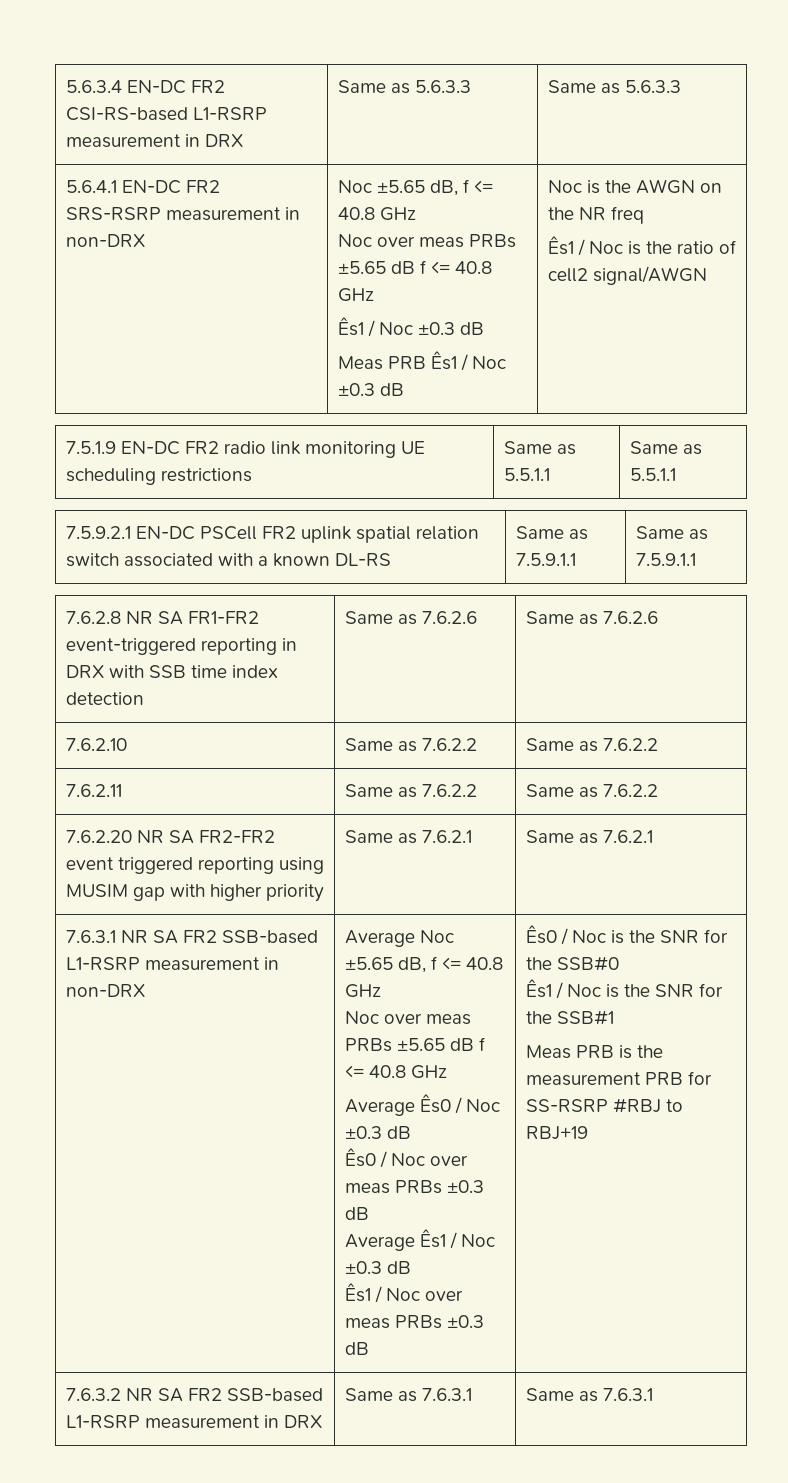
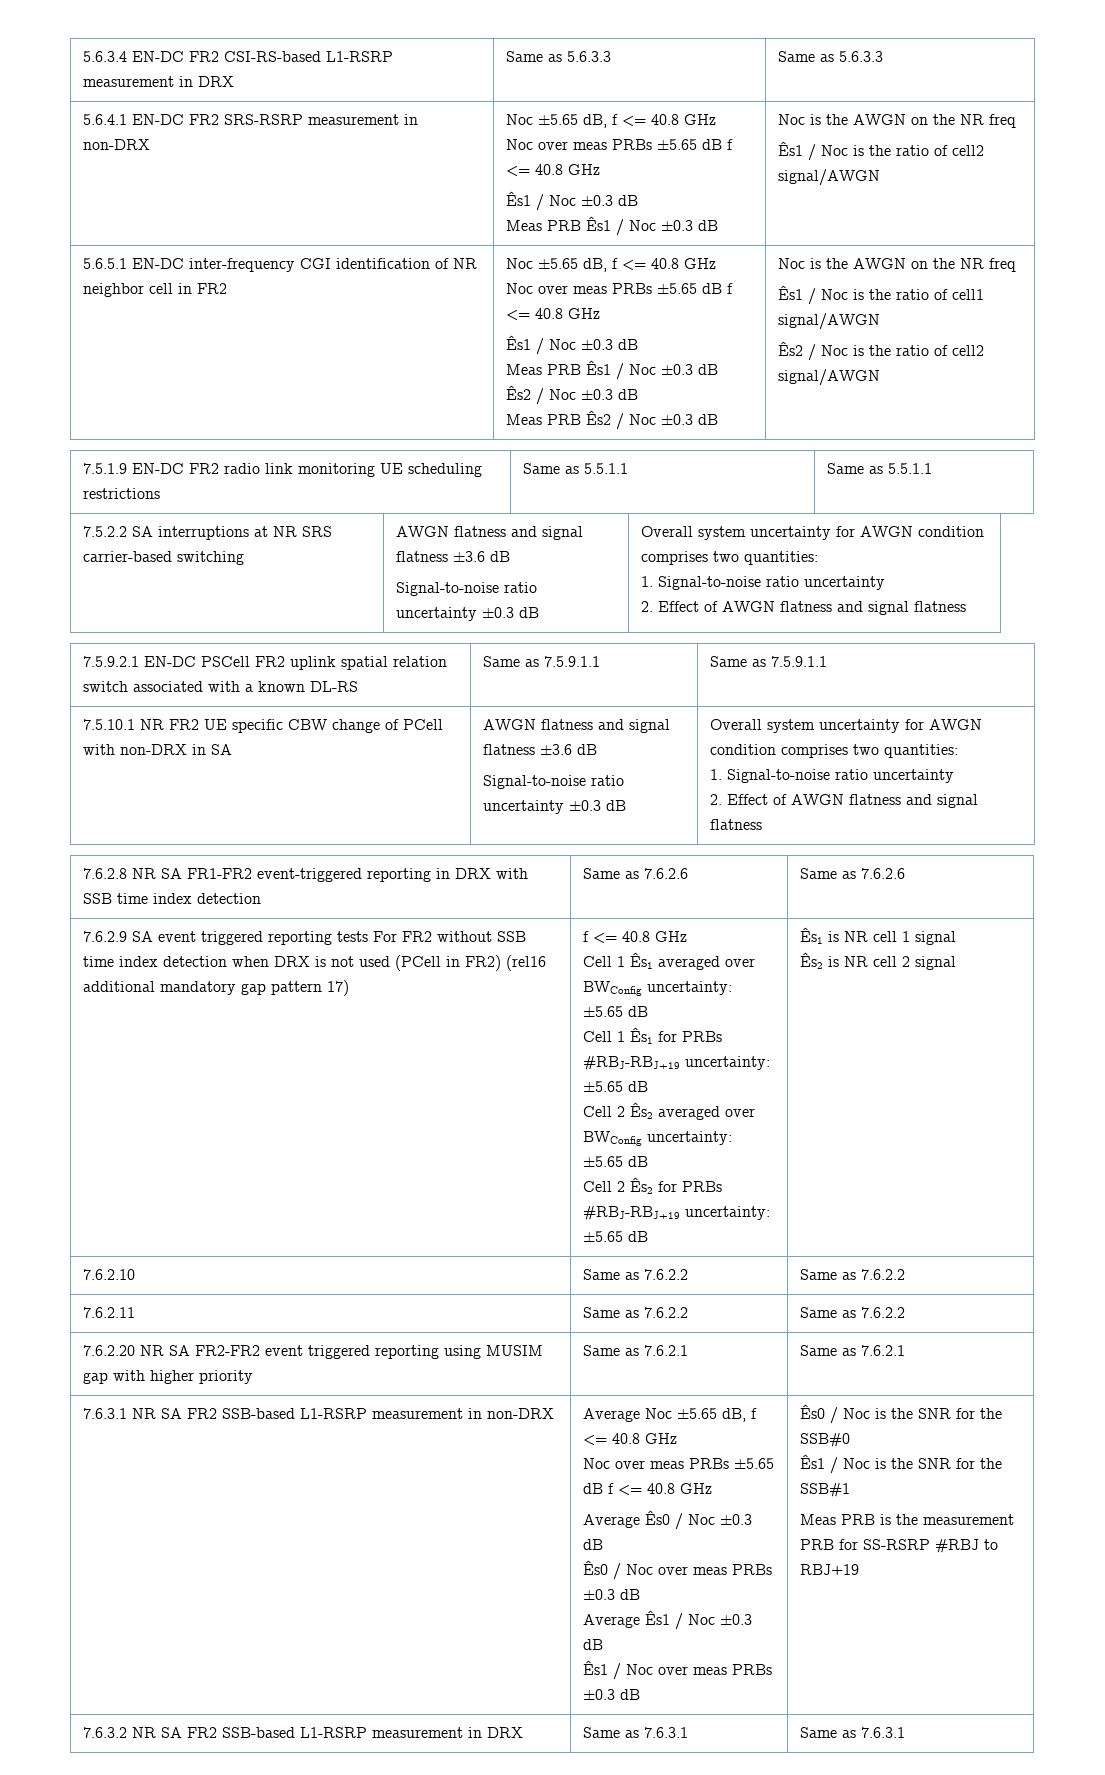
+ 5.6.5.1 EN-DC inter-frequency CGI identification of NR neighbor cell in FR2 | Noc ±5.65 dB, f <= 40.8 GHz
+ Noc over meas PRBs ±5.65 dB f <= 40.8 GHz
+ Ês1 / Noc ±0.3 dB
+ Meas PRB Ês1 / Noc ±0.3 dB
+ Ês2 / Noc ±0.3 dB
+ Meas PRB Ês2 / Noc ±0.3 dB | Noc is the AWGN on the NR freq
+ Ês1 / Noc is the ratio of cell1 signal/AWGN
+ Ês2 / Noc is the ratio of cell2 signal/AWGN
+ 7.5.2.2 SA interruptions at NR SRS carrier-based switching | AWGN flatness and signal flatness ±3.6 dB
+ Signal-to-noise ratio uncertainty ±0.3 dB | Overall system uncertainty for AWGN condition comprises two quantities:
+ 1. Signal-to-noise ratio uncertainty
+ 2. Effect of AWGN flatness and signal flatness
+ 7.5.10.1 NR FR2 UE specific CBW change of PCell with non-DRX in SA | AWGN flatness and signal flatness ±3.6 dB
+ Signal-to-noise ratio uncertainty ±0.3 dB | Overall system uncertainty for AWGN condition comprises two quantities:
+ 1. Signal-to-noise ratio uncertainty
+ 2. Effect of AWGN flatness and signal flatness
+ 7.6.2.9 SA event triggered reporting tests For FR2 without SSB time index detection when DRX is not used (PCell in FR2) (rel16 additional mandatory gap pattern 17) | f <= 40.8 GHz
+ Cell 1 Ês1 averaged over BWConfig uncertainty: ±5.65 dB
+ Cell 1 Ês1 for PRBs #RBJ-RBJ+19 uncertainty: ±5.65 dB
+ Cell 2 Ês2 averaged over BWConfig uncertainty: ±5.65 dB
+ Cell 2 Ês2 for PRBs #RBJ-RBJ+19 uncertainty: ±5.65 dB | Ês1 is NR cell 1 signal
+ Ês2 is NR cell 2 signal

